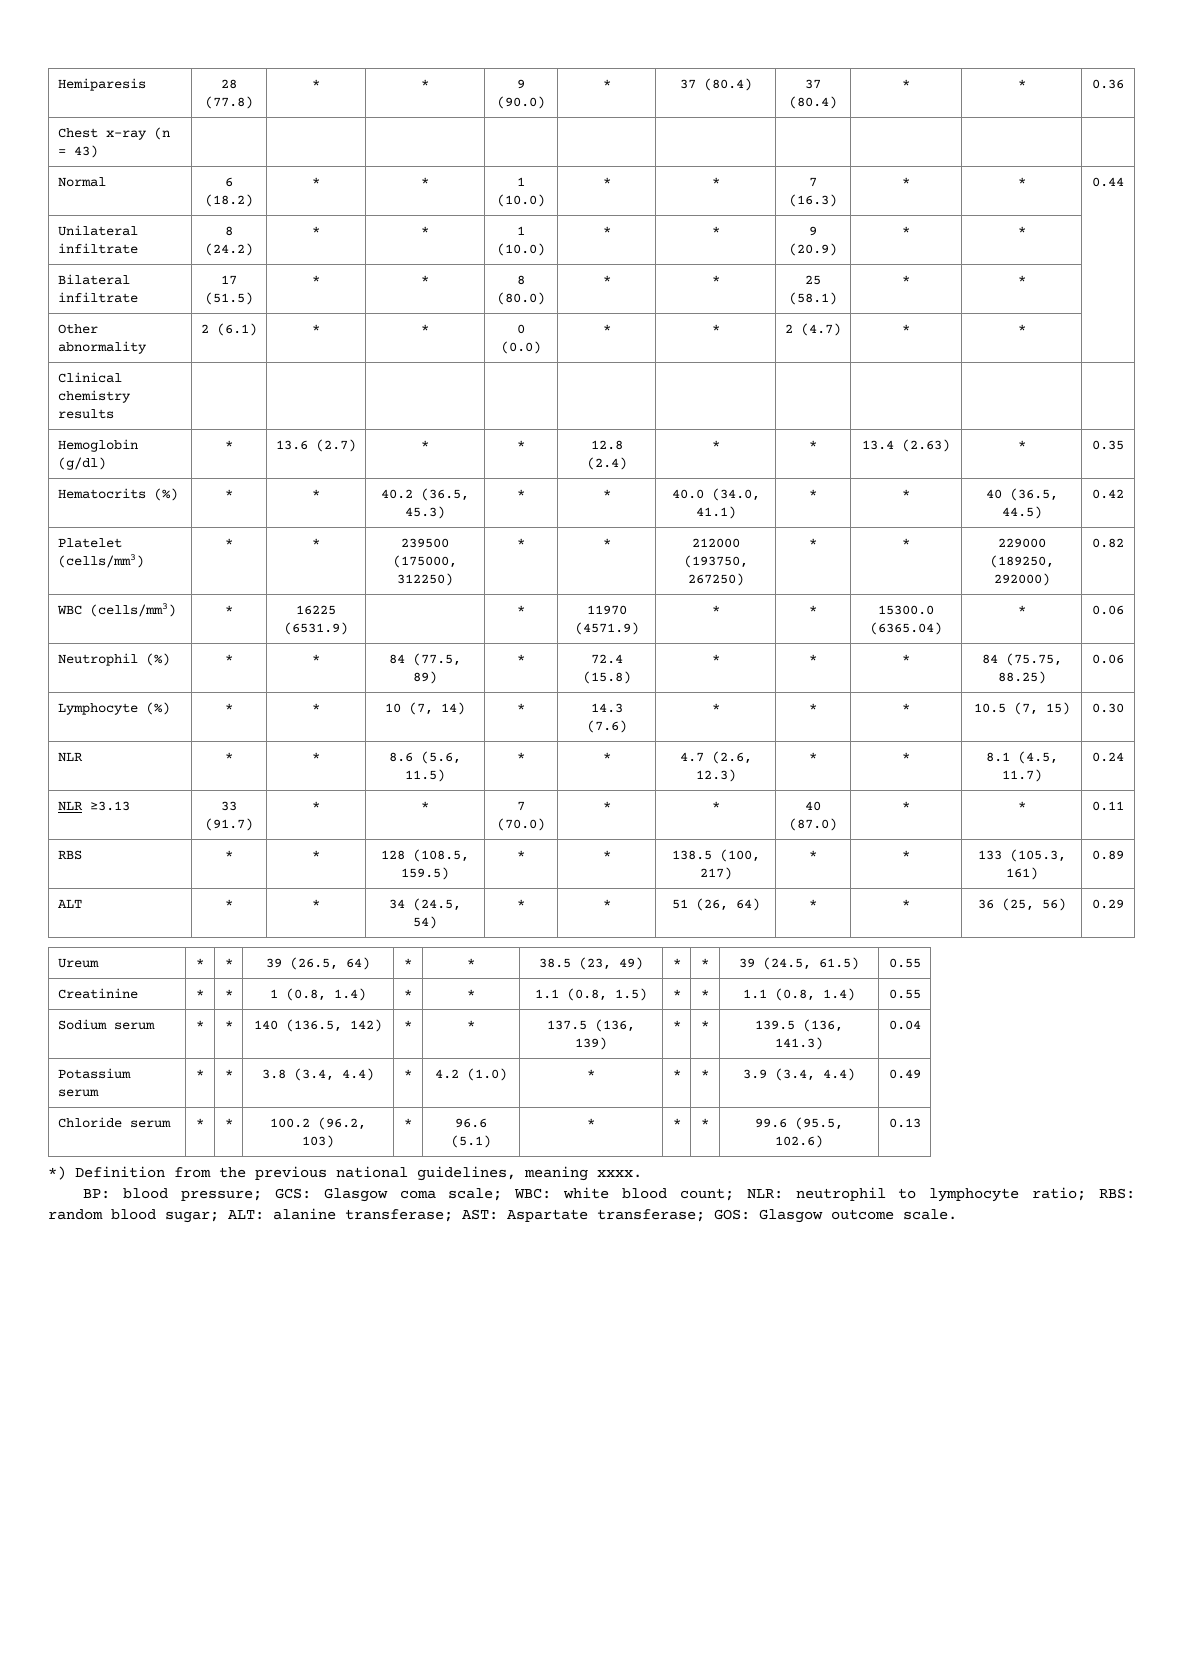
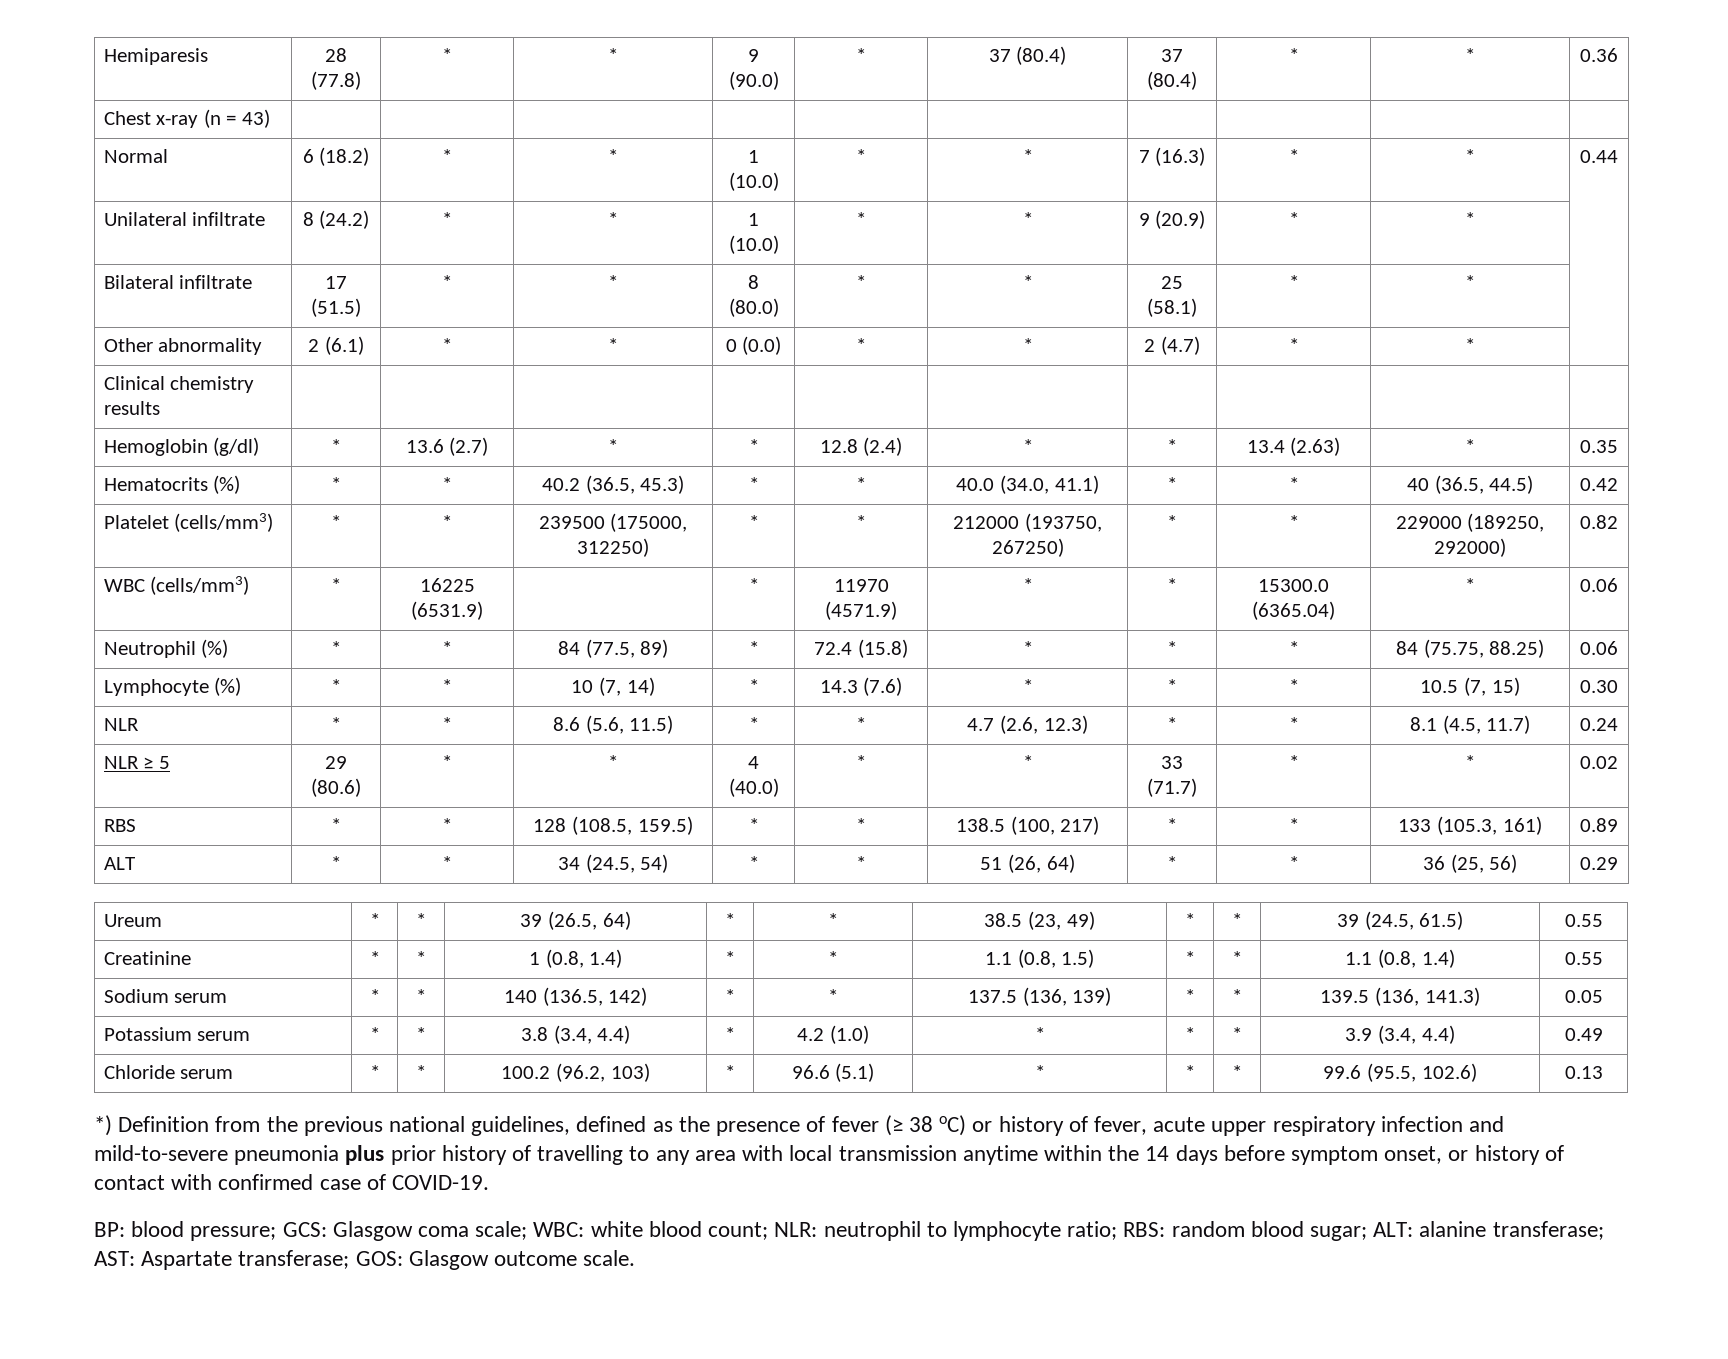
- NLR ≥3.13 | 33 (91.7) | * | * | 7 (70.0) | * | * | 40 (87.0) | * | * | 0.11
+ NLR ≥ 5 | 29 (80.6) | * | * | 4 (40.0) | * | * | 33 (71.7) | * | * | 0.02
- Sodium serum | * | * | 140 (136.5, 142) | * | * | 137.5 (136, 139) | * | * | 139.5 (136, 141.3) | 0.04
+ Sodium serum | * | * | 140 (136.5, 142) | * | * | 137.5 (136, 139) | * | * | 139.5 (136, 141.3) | 0.05
- *) Definition from the previous national guidelines, meaning xxxx.
+ *) Definition from the previous national guidelines, defined as the presence of fever (≥ 38 oC) or history of fever, acute upper respiratory infection and mild-to-severe pneumonia plus prior history of travelling to any area with local transmission anytime within the 14 days before symptom onset, or history of contact with confirmed case of COVID-19.

